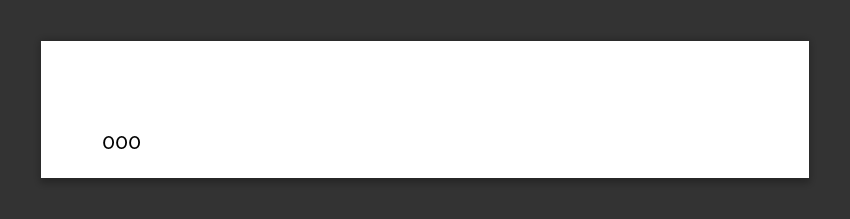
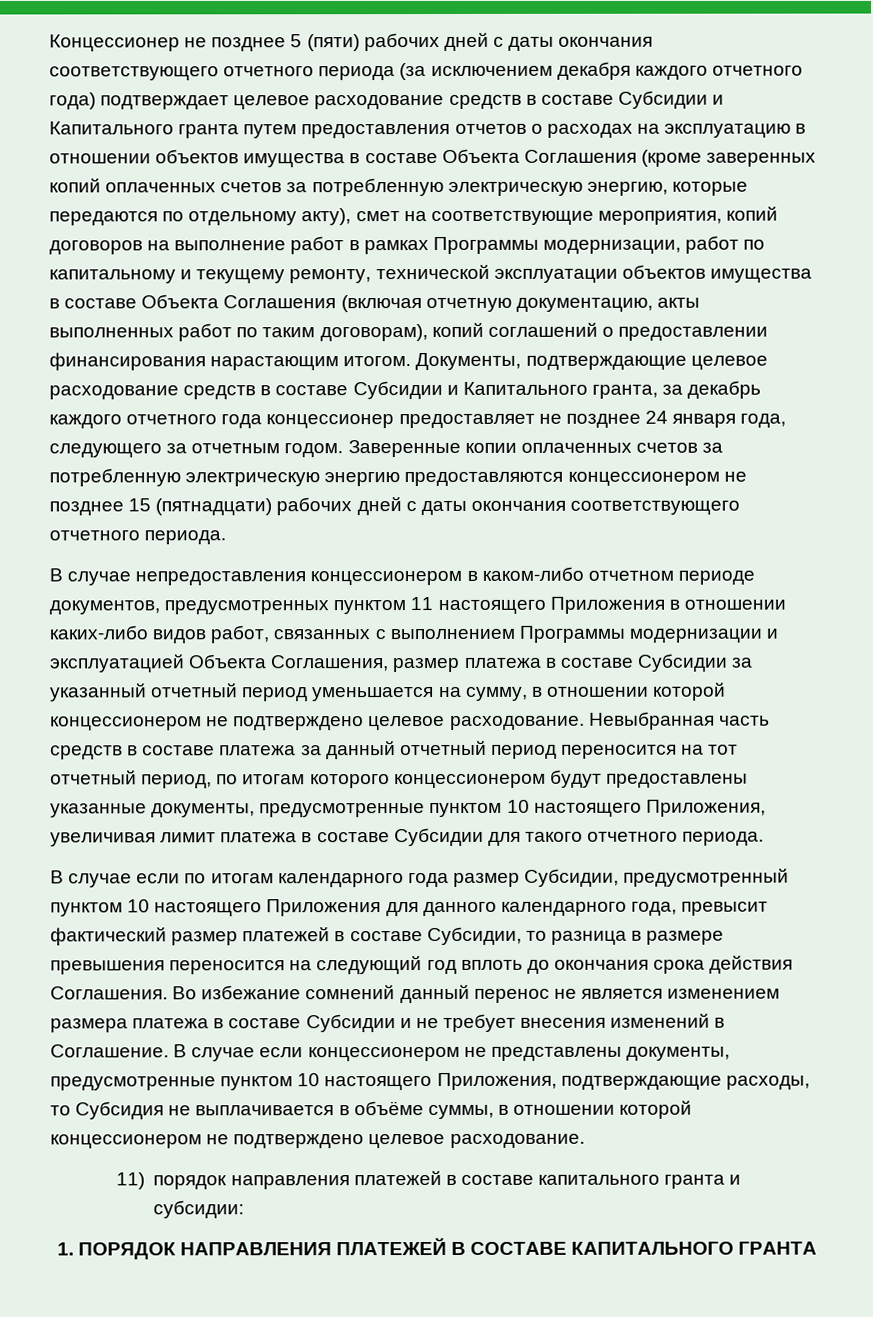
- 000
+ Концессионер не позднее 5 (пяти) рабочих дней с даты окончания соответствующего отчетного периода (за исключением декабря каждого отчетного года) подтверждает целевое расходование средств в составе Субсидии и Капитального гранта путем предоставления отчетов о расходах на эксплуатацию в отношении объектов имущества в составе Объекта Соглашения (кроме заверенных копий оплаченных счетов за потребленную электрическую энергию, которые передаются по отдельному акту), смет на соответствующие мероприятия, копий договоров на выполнение работ в рамках Программы модернизации, работ по капитальному и текущему ремонту, технической эксплуатации объектов имущества в составе Объекта Соглашения (включая отчетную документацию, акты выполненных работ по таким договорам), копий соглашений о предоставлении финансирования нарастающим итогом. Документы, подтверждающие целевое расходование средств в составе Субсидии и Капитального гранта, за декабрь каждого отчетного года концессионер предоставляет не позднее 24 января года, следующего за отчетным годом. Заверенные копии оплаченных счетов за потребленную электрическую энергию предоставляются концессионером не позднее 15 (пятнадцати) рабочих дней с даты окончания соответствующего отчетного периода.
+ В случае непредоставления концессионером в каком-либо отчетном периоде документов, предусмотренных пунктом 11 настоящего Приложения в отношении каких-либо видов работ, связанных с выполнением Программы модернизации и эксплуатацией Объекта Соглашения, размер платежа в составе Субсидии за указанный отчетный период уменьшается на сумму, в отношении которой концессионером не подтверждено целевое расходование. Невыбранная часть средств в составе платежа за данный отчетный период переносится на тот отчетный период, по итогам которого концессионером будут предоставлены указанные документы, предусмотренные пунктом 10 настоящего Приложения, увеличивая лимит платежа в составе Субсидии для такого отчетного периода.
+ В случае если по итогам календарного года размер Субсидии, предусмотренный пунктом 10 настоящего Приложения для данного календарного года, превысит фактический размер платежей в составе Субсидии, то разница в размере превышения переносится на следующий год вплоть до окончания срока действия Соглашения. Во избежание сомнений данный перенос не является изменением размера платежа в составе Субсидии и не требует внесения изменений в Соглашение. В случае если концессионером не представлены документы, предусмотренные пунктом 10 настоящего Приложения, подтверждающие расходы, то Субсидия не выплачивается в объёме суммы, в отношении которой концессионером не подтверждено целевое расходование.
+ 11) порядок направления платежей в составе капитального гранта и субсидии:
+ 1. ПОРЯДОК НАПРАВЛЕНИЯ ПЛАТЕЖЕЙ В СОСТАВЕ КАПИТАЛЬНОГО ГРАНТА

